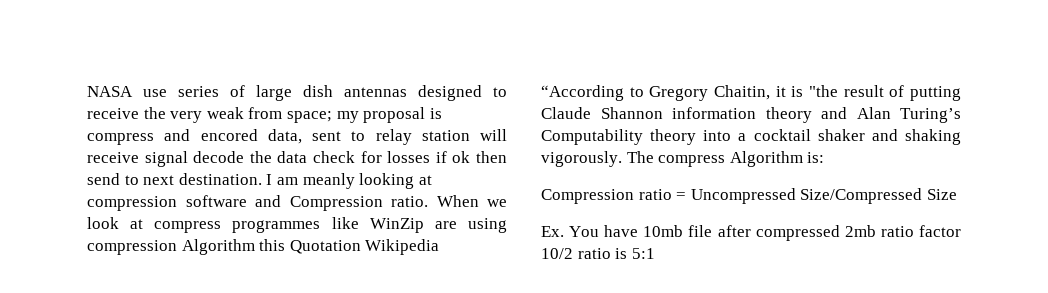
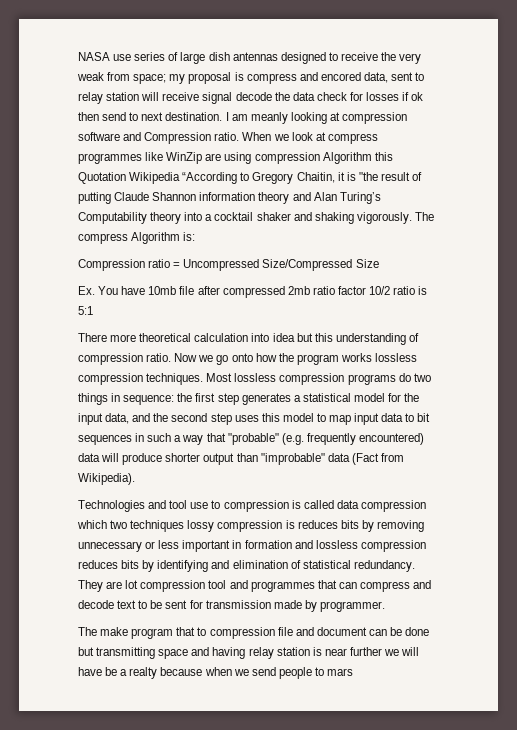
+ There more theoretical calculation into idea but this understanding of compression ratio. Now we go onto how the program works lossless compression techniques. Most lossless compression programs do two things in sequence: the first step generates a statistical model for the input data, and the second step uses this model to map input data to bit sequences in such a way that "probable" (e.g. frequently encountered) data will produce shorter output than "improbable" data (Fact from Wikipedia).
+ Technologies and tool use to compression is called data compression which two techniques lossy compression is reduces bits by removing unnecessary or less important in formation and lossless compression reduces bits by identifying and elimination of statistical redundancy. They are lot compression tool and programmes that can compress and decode text to be sent for transmission made by programmer.
+ The make program that to compression file and document can be done but transmitting space and having relay station is near further we will have be a realty because when we send people to mars

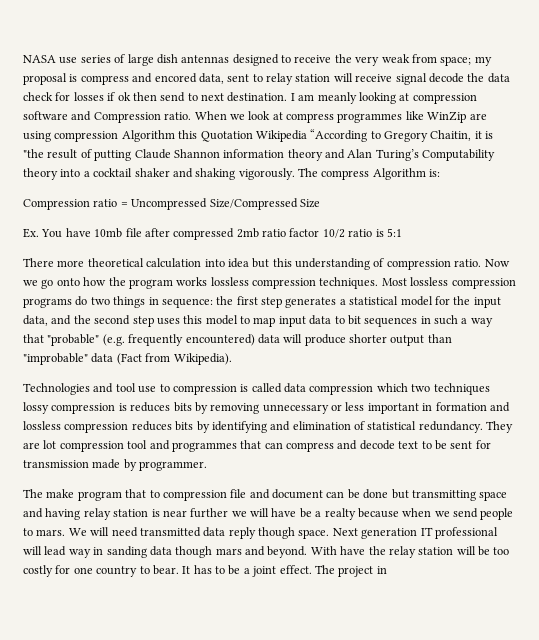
- The make program that to compression file and document can be done but transmitting space and having relay station is near further we will have be a realty because when we send people to mars
+ The make program that to compression file and document can be done but transmitting space and having relay station is near further we will have be a realty because when we send people to mars. We will need transmitted data reply though space. Next generation IT professional will lead way in sanding data though mars and beyond. With have the relay station will be too costly for one country to bear. It has to be a joint effect. The project in

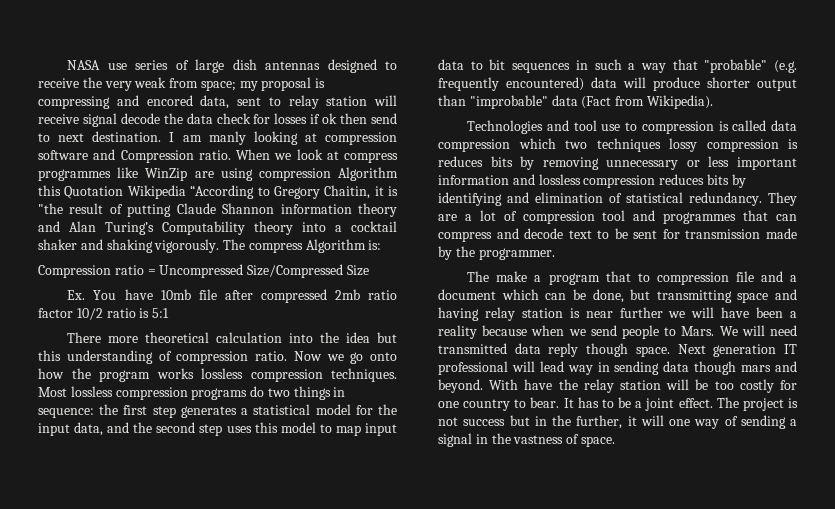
- NASA use series of large dish antennas designed to receive the very weak from space; my proposal is compress and encored data, sent to relay station will receive signal decode the data check for losses if ok then send to next destination.
+ NASA use series of large dish antennas designed to receive the very weak from space; my proposal is compressing and encored data, sent to relay station will receive signal decode the data check for losses if ok then send to next destination.
- I am meanly looking at compression software and Compression ratio.
+ I am manly looking at compression software and Compression ratio.
- There more theoretical calculation into idea but this understanding of compression ratio.
+ There more theoretical calculation into the idea but this understanding of compression ratio.
- Technologies and tool use to compression is called data compression which two techniques lossy compression is reduces bits by removing unnecessary or less important in formation and lossless compression reduces bits by identifying and elimination of statistical redundancy.
+ Technologies and tool use to compression is called data compression which two techniques lossy compression is reduces bits by removing unnecessary or less important information and lossless compression reduces bits by identifying and elimination of statistical redundancy.
- They are lot compression tool and programmes that can compress and decode text to be sent for transmission made by programmer.
+ They are a lot of compression tool and programmes that can compress and decode text to be sent for transmission made by the programmer.
- The make program that to compression file and document can be done but transmitting space and having relay station is near further we will have be a realty because when we send people to mars.
+ The make a program that to compression file and a document which can be done, but transmitting space and having relay station is near further we will have been a reality because when we send people to Mars.
- Next generation IT professional will lead way in sanding data though mars and beyond.
+ Next generation IT professional will lead way in sending data though mars and beyond.
- The project in
+ The project is not success but in the further, it will one way of sending a signal in the vastness of space.

